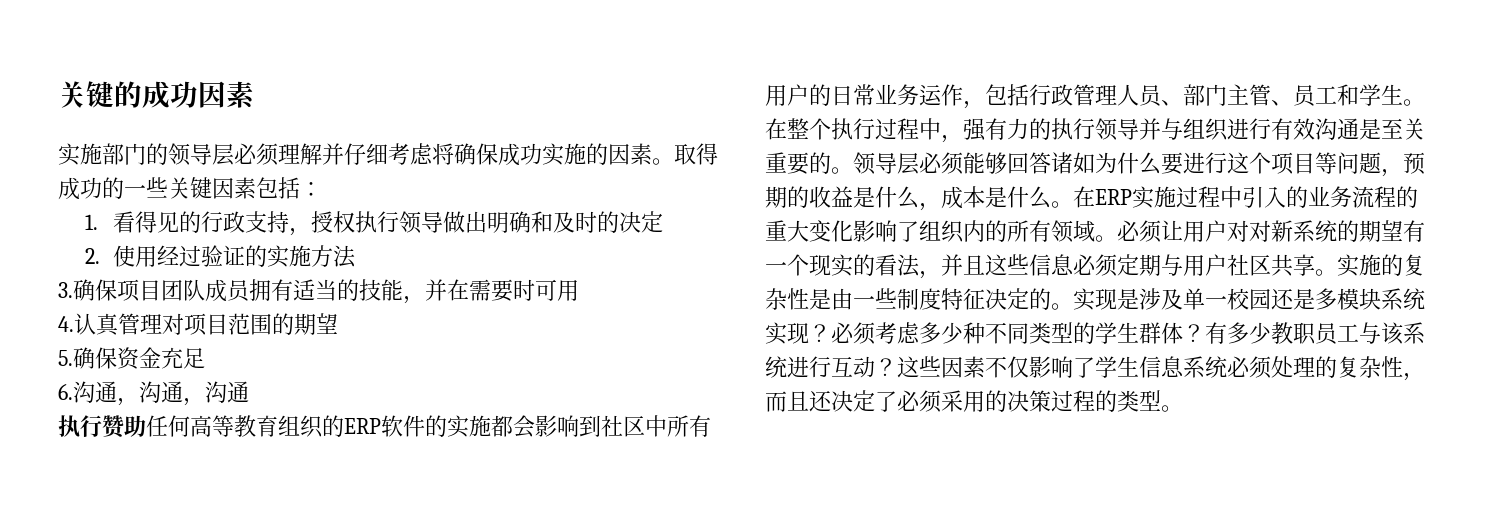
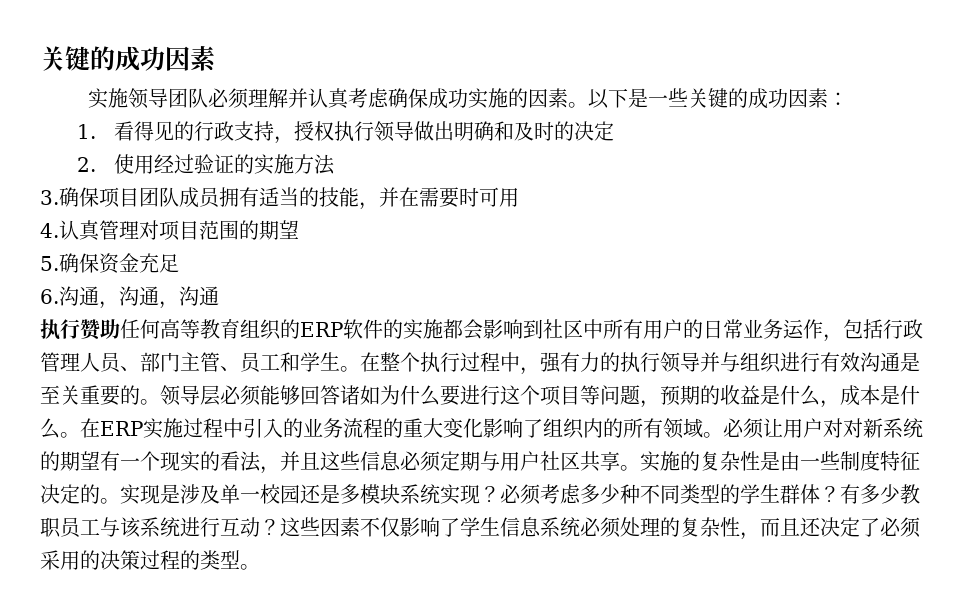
- 实施部门的领导层必须理解并仔细考虑将确保成功实施的因素。
+ 实施领导团队必须理解并认真考虑确保成功实施的因素。
- 取得成功的一些关键因素包括：
+ 以下是一些关键的成功因素：

